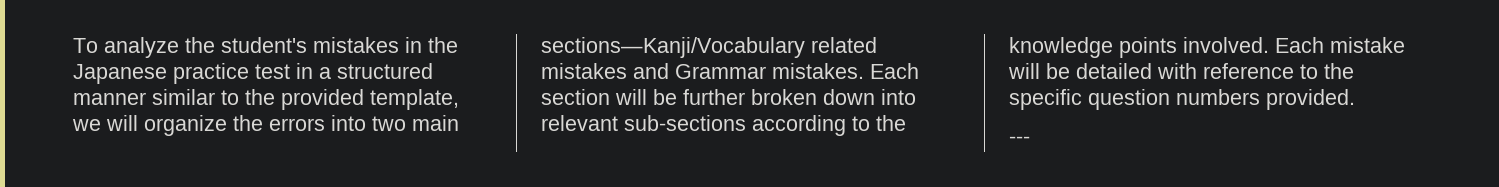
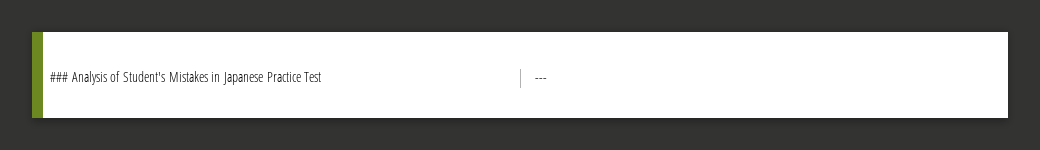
- To analyze the student's mistakes in the Japanese practice test in a structured manner similar to the provided template, we will organize the errors into two main sections—Kanji/Vocabulary related mistakes and Grammar mistakes. Each section will be further broken down into relevant sub-sections according to the knowledge points involved. Each mistake will be detailed with reference to the specific question numbers provided.
+ ### Analysis of Student's Mistakes in Japanese Practice Test

